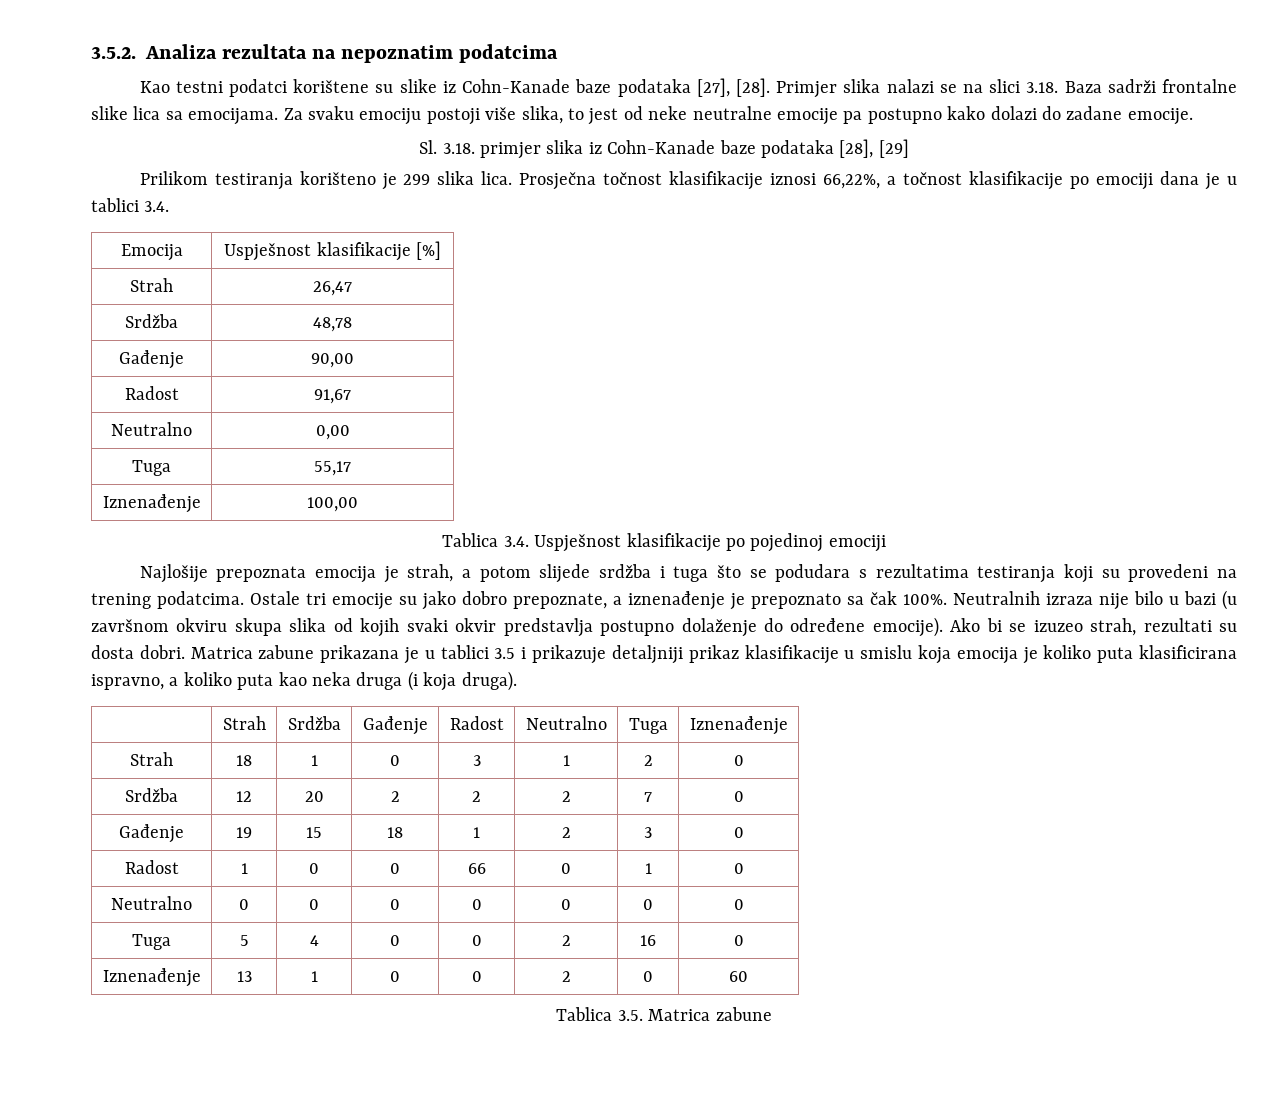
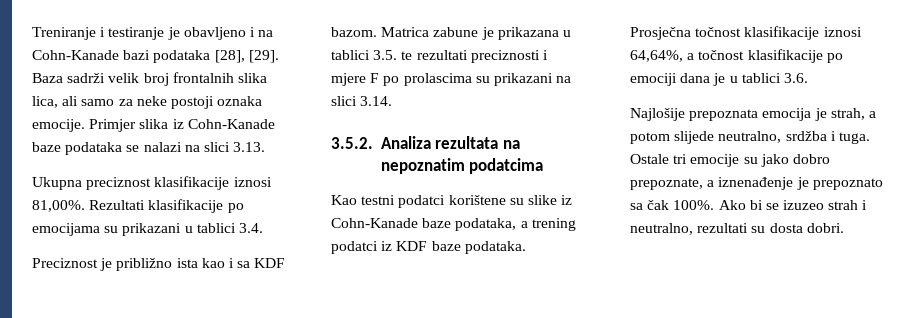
+ Treniranje i testiranje je obavljeno i na Cohn-Kanade bazi podataka [28], [29]. Baza sadrži velik broj frontalnih slika lica, ali samo za neke postoji oznaka emocije. Primjer slika iz Cohn-Kanade baze podataka se nalazi na slici 3.13.
+ Ukupna preciznost klasifikacije iznosi 81,00%. Rezultati klasifikacije po emocijama su prikazani u tablici 3.4.
+ Preciznost je približno ista kao i sa KDF bazom. Matrica zabune je prikazana u tablici 3.5. te rezultati preciznosti i mjere F po prolascima su prikazani na slici 3.14.
- Kao testni podatci korištene su slike iz Cohn-Kanade baze podataka [27], [28]. Primjer slika nalazi se na slici 3.18. Baza sadrži frontalne slike lica sa emocijama. Za svaku emociju postoji više slika, to jest od neke neutralne emocije pa postupno kako dolazi do zadane emocije.
- Sl. 3.18. primjer slika iz Cohn-Kanade baze podataka [28], [29]
- Prilikom testiranja korišteno je 299 slika lica.
+ Kao testni podatci korištene su slike iz Cohn-Kanade baze podataka, a trening podatci iz KDF baze podataka.
- Prosječna točnost klasifikacije iznosi 66,22%, a točnost klasifikacije po emociji dana je u tablici 3.4.
- Emocija | Uspješnost klasifikacije [%]
- Strah | 26,47
- Srdžba | 48,78
- Gađenje | 90,00
- Radost | 91,67
- Neutralno | 0,00
- Tuga | 55,17
- Iznenađenje | 100,00
- Tablica 3.4. Uspješnost klasifikacije po pojedinoj emociji
+ Prosječna točnost klasifikacije iznosi 64,64%, a točnost klasifikacije po emociji dana je u tablici 3.6.
- Najlošije prepoznata emocija je strah, a potom slijede srdžba i tuga što se podudara s rezultatima testiranja koji su provedeni na trening podatcima.
+ Najlošije prepoznata emocija je strah, a potom slijede neutralno, srdžba i tuga.
- Neutralnih izraza nije bilo u bazi (u završnom okviru skupa slika od kojih svaki okvir predstavlja postupno dolaženje do određene emocije).
- Ako bi se izuzeo strah, rezultati su dosta dobri. Matrica zabune prikazana je u tablici 3.5 i prikazuje detaljniji prikaz klasifikacije u smislu koja emocija je koliko puta klasificirana ispravno, a koliko puta kao neka druga (i koja druga).
- | Strah | Srdžba | Gađenje | Radost | Neutralno | Tuga | Iznenađenje
- Strah | 18 | 1 | 0 | 3 | 1 | 2 | 0
- Srdžba | 12 | 20 | 2 | 2 | 2 | 7 | 0
- Gađenje | 19 | 15 | 18 | 1 | 2 | 3 | 0
- Radost | 1 | 0 | 0 | 66 | 0 | 1 | 0
- Neutralno | 0 | 0 | 0 | 0 | 0 | 0 | 0
- Tuga | 5 | 4 | 0 | 0 | 2 | 16 | 0
- Iznenađenje | 13 | 1 | 0 | 0 | 2 | 0 | 60
- Tablica 3.5. Matrica zabune
+ Ako bi se izuzeo strah i neutralno, rezultati su dosta dobri.

